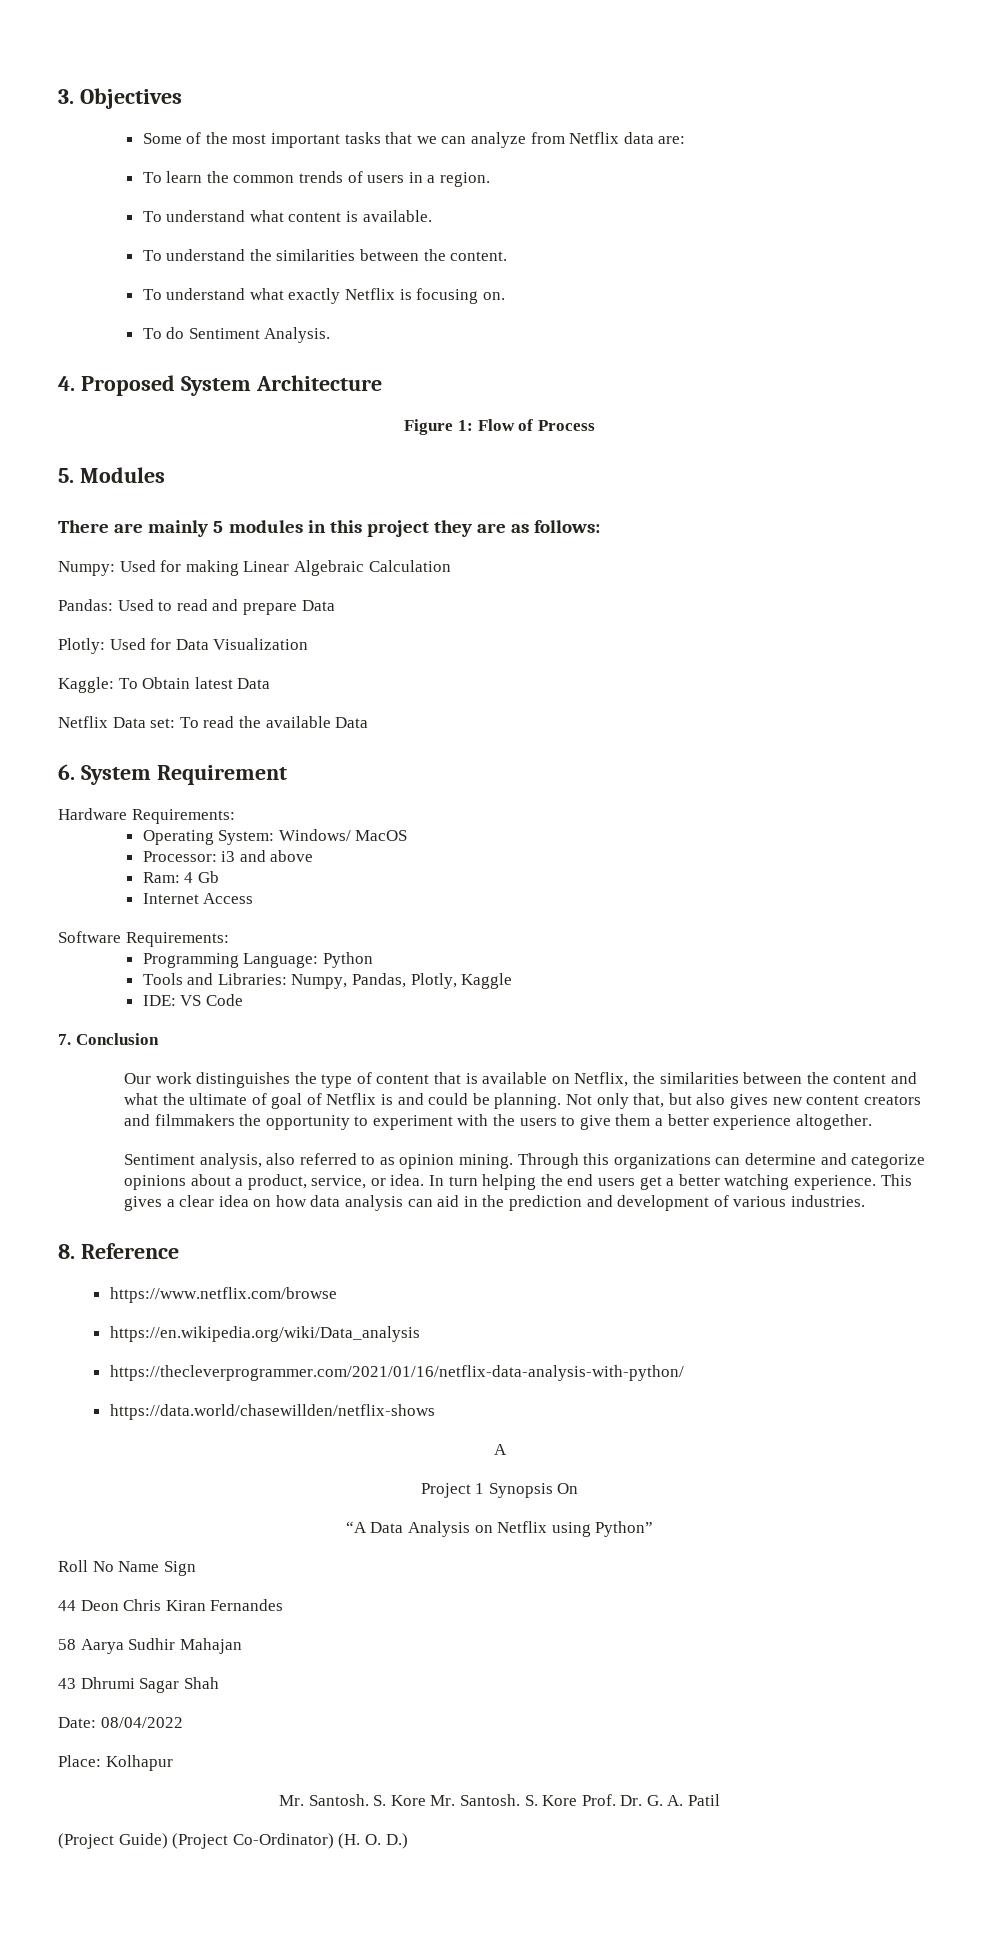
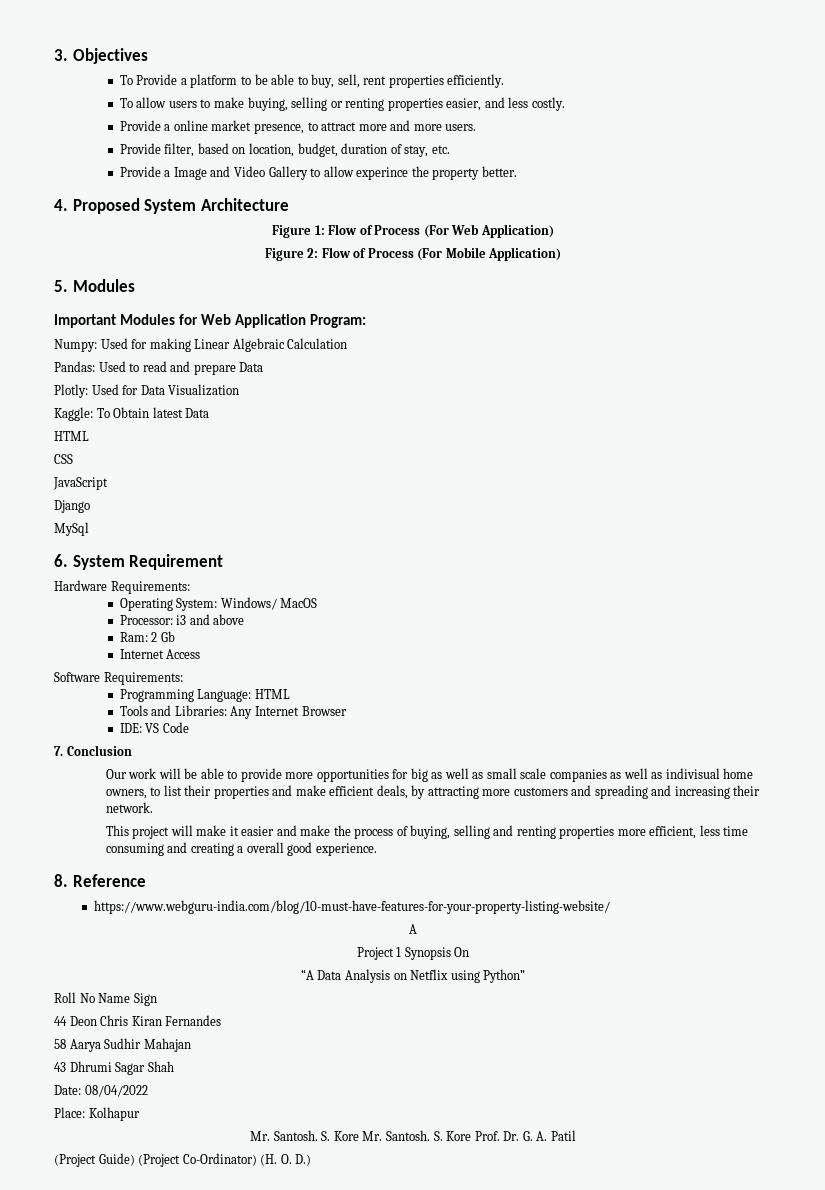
- Some of the most important tasks that we can analyze from Netflix data are:
- To learn the common trends of users in a region.
- To understand what content is available.
- To understand the similarities between the content.
- To understand what exactly Netflix is focusing on.
- To do Sentiment Analysis.
+ To Provide a platform to be able to buy, sell, rent properties efficiently.
+ To allow users to make buying, selling or renting properties easier, and less costly.
+ Provide a online market presence, to attract more and more users.
+ Provide filter, based on location, budget, duration of stay, etc.
+ Provide a Image and Video Gallery to allow experince the property better.
- Figure 1: Flow of Process
+ Figure 1: Flow of Process (For Web Application)
+ Figure 2: Flow of Process (For Mobile Application)
  5. Modules
- There are mainly 5 modules in this project they are as follows:
+ Important Modules for Web Application Program:
  Kaggle: To Obtain latest Data
- Netflix Data set: To read the available Data
+ HTML
+ CSS
+ JavaScript
+ Django
+ MySql
- Ram: 4 Gb
+ Ram: 2 Gb
- Programming Language: Python
+ Programming Language: HTML
- Tools and Libraries: Numpy, Pandas, Plotly, Kaggle
+ Tools and Libraries: Any Internet Browser
- Our work distinguishes the type of content that is available on Netflix, the similarities between the content and what the ultimate of goal of Netflix is and could be planning. Not only that, but also gives new content creators and filmmakers the opportunity to experiment with the users to give them a better experience altogether.
- Sentiment analysis, also referred to as opinion mining. Through this organizations can determine and categorize opinions about a product, service, or idea. In turn helping the end users get a better watching experience. This gives a clear idea on how data analysis can aid in the prediction and development of various industries.
+ Our work will be able to provide more opportunities for big as well as small scale companies as well as indivisual home owners, to list their properties and make efficient deals, by attracting more customers and spreading and increasing their network.
+ This project will make it easier and make the process of buying, selling and renting properties more efficient, less time consuming and creating a overall good experience.
  8. Reference
- https://www.netflix.com/browse
- https://en.wikipedia.org/wiki/Data_analysis
- https://thecleverprogrammer.com/2021/01/16/netflix-data-analysis-with-python/
- https://data.world/chasewillden/netflix-shows
+ https://www.webguru-india.com/blog/10-must-have-features-for-your-property-listing-website/

